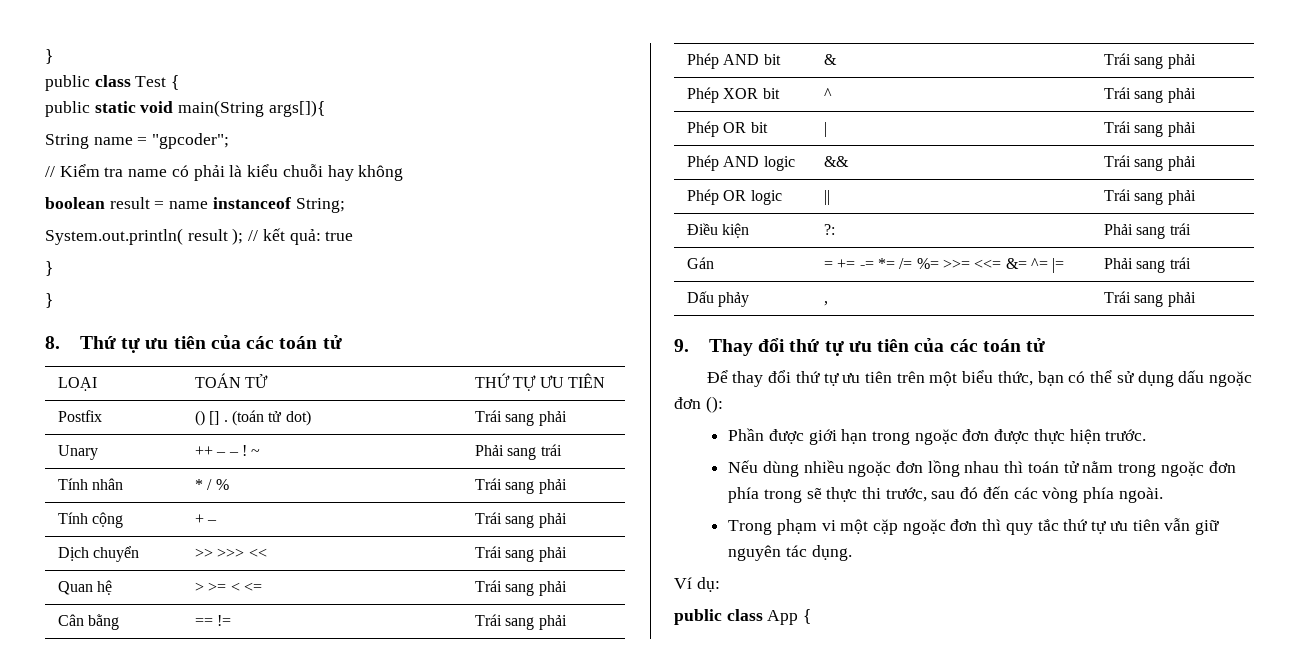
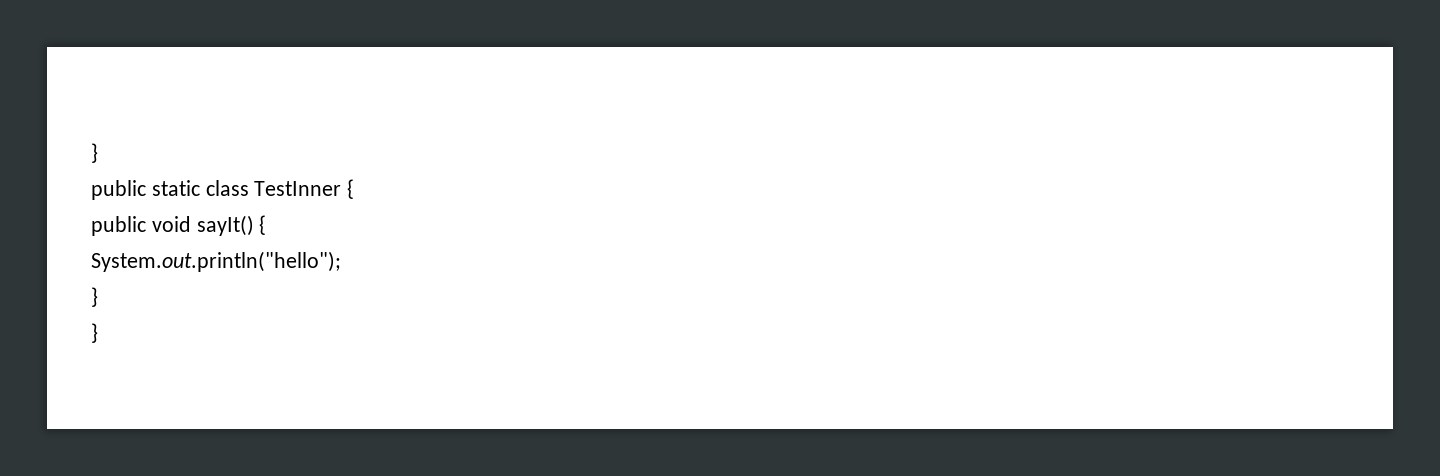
- public class Test {
+ public static class TestInner {
- public static void main(String args[]){
- String name = "gpcoder";
- // Kiểm tra name có phải là kiểu chuỗi hay không
- boolean result = name instanceof String;
- System.out.println( result ); // kết quả: true
+ public void sayIt() {
+ System.out.println("hello");
  }
  }
- 8. Thứ tự ưu tiên của các toán tử
- LOẠI | TOÁN TỬ | THỨ TỰ ƯU TIÊN
- Postfix | () [] . (toán tử dot) | Trái sang phải
- Unary | ++ – – ! ~ | Phải sang trái
- Tính nhân | * / % | Trái sang phải
- Tính cộng | + – | Trái sang phải
- Dịch chuyển | >> >>> << | Trái sang phải
- Quan hệ | > >= < <= | Trái sang phải
- Cân bằng | == != | Trái sang phải
- Phép AND bit | & | Trái sang phải
- Phép XOR bit | ^ | Trái sang phải
- Phép OR bit | | | Trái sang phải
- Phép AND logic | && | Trái sang phải
- Phép OR logic | || | Trái sang phải
- Điều kiện | ?: | Phải sang trái
- Gán | = += -= *= /= %= >>= <<= &= ^= |= | Phải sang trái
- Dấu phảy | , | Trái sang phải
- 9. Thay đổi thứ tự ưu tiên của các toán tử
- Để thay đổi thứ tự ưu tiên trên một biểu thức, bạn có thể sử dụng dấu ngoặc đơn ():
- Phần được giới hạn trong ngoặc đơn được thực hiện trước.
- Nếu dùng nhiều ngoặc đơn lồng nhau thì toán tử nằm trong ngoặc đơn phía trong sẽ thực thi trước, sau đó đến các vòng phía ngoài.
- Trong phạm vi một cặp ngoặc đơn thì quy tắc thứ tự ưu tiên vẫn giữ nguyên tác dụng.
- Ví dụ:
- public class App {

